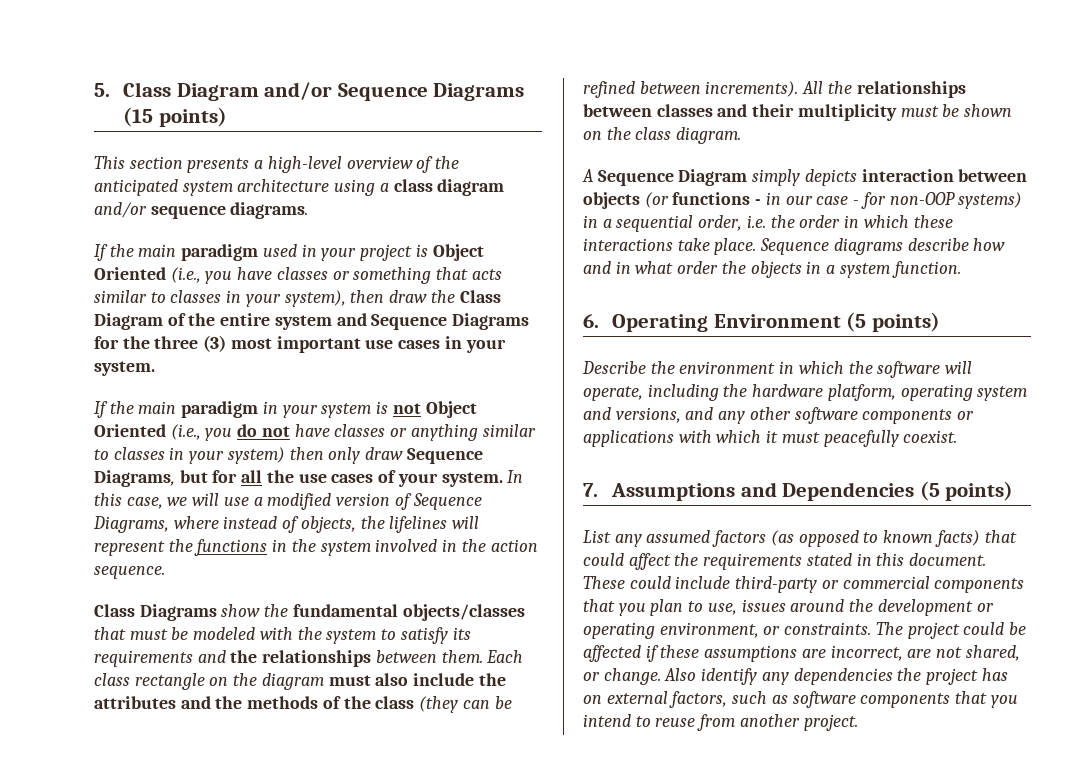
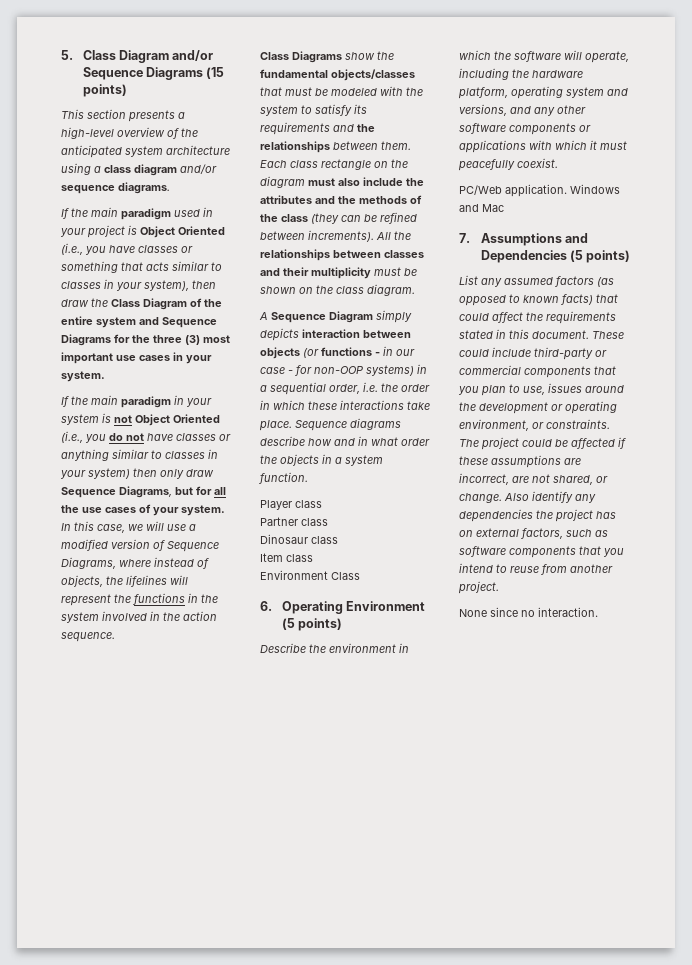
+ Player class
+ Partner class
+ Dinosaur class
+ Item class
+ Environment Class
+ PC/Web application. Windows and Mac
+ None since no interaction.

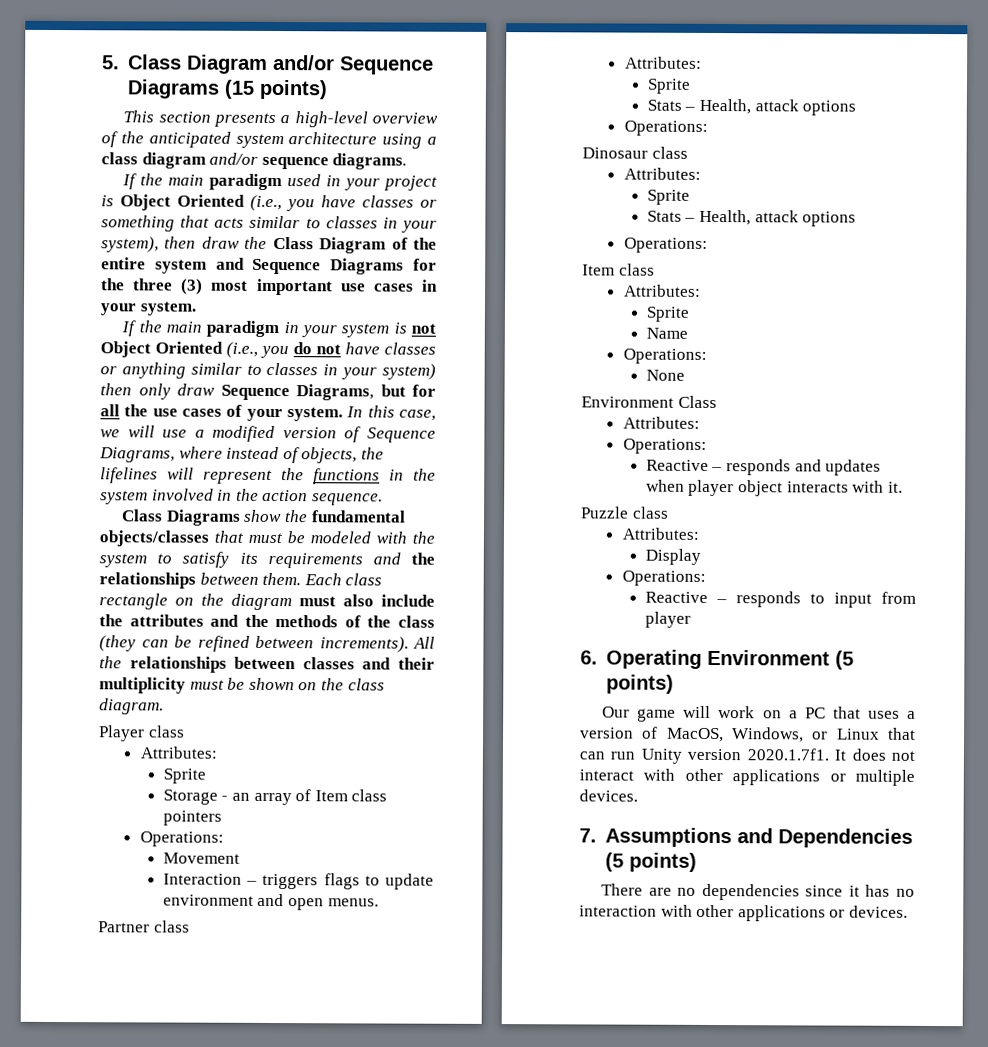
- A Sequence Diagram simply depicts interaction between objects (or functions - in our case - for non-OOP systems) in a sequential order, i.e. the order in which these interactions take place. Sequence diagrams describe how and in what order the objects in a system function.
  Player class
+ Attributes:
+ Sprite
+ Storage - an array of Item class pointers
+ Operations:
+ Movement
+ Interaction – triggers flags to update environment and open menus.
  Partner class
+ Attributes:
+ Sprite
+ Stats – Health, attack options
+ Operations:
  Dinosaur class
+ Attributes:
+ Sprite
+ Stats – Health, attack options
+ Operations:
  Item class
+ Attributes:
+ Sprite
+ Name
+ Operations:
+ None
  Environment Class
+ Attributes:
+ Operations:
+ Reactive – responds and updates when player object interacts with it.
+ Puzzle class
+ Attributes:
+ Display
+ Operations:
+ Reactive – responds to input from player
- Describe the environment in which the software will operate, including the hardware platform, operating system and versions, and any other software components or applications with which it must peacefully coexist.
- PC/Web application. Windows and Mac
+ Our game will work on a PC that uses a version of MacOS, Windows, or Linux that can run Unity version 2020.1.7f1. It does not interact with other applications or multiple devices.
- List any assumed factors (as opposed to known facts) that could affect the requirements stated in this document. These could include third-party or commercial components that you plan to use, issues around the development or operating environment, or constraints. The project could be affected if these assumptions are incorrect, are not shared, or change. Also identify any dependencies the project has on external factors, such as software components that you intend to reuse from another project.
- None since no interaction.
+ There are no dependencies since it has no interaction with other applications or devices.

